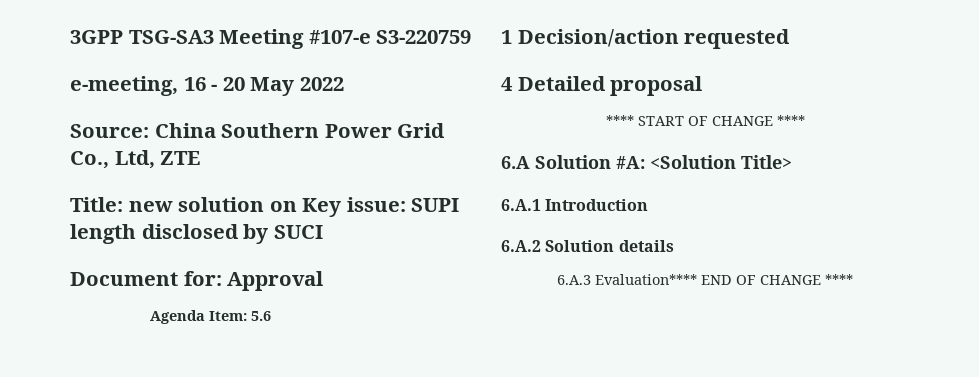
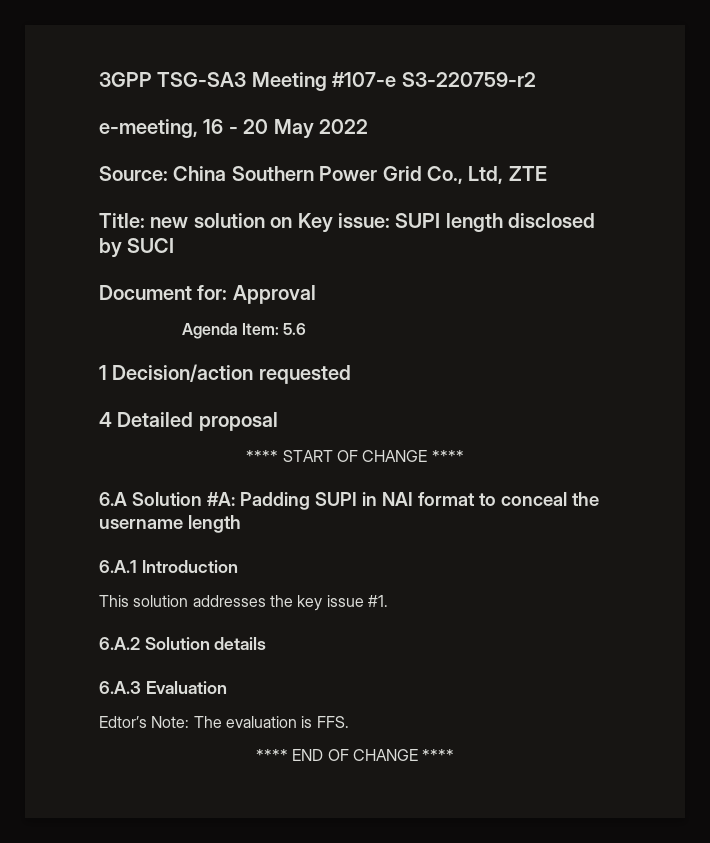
- 3GPP TSG-SA3 Meeting #107-e S3-220759
+ 3GPP TSG-SA3 Meeting #107-e S3-220759-r2
- 6.A Solution #A: <Solution Title>
+ 6.A Solution #A: Padding SUPI in NAI format to conceal the username length
  6.A.1 Introduction
+ This solution addresses the key issue #1.
  6.A.2 Solution details
- 6.A.3 Evaluation**** END OF CHANGE ****
+ 6.A.3 Evaluation
+ Edtor’s Note: The evaluation is FFS.
+ **** END OF CHANGE ****

